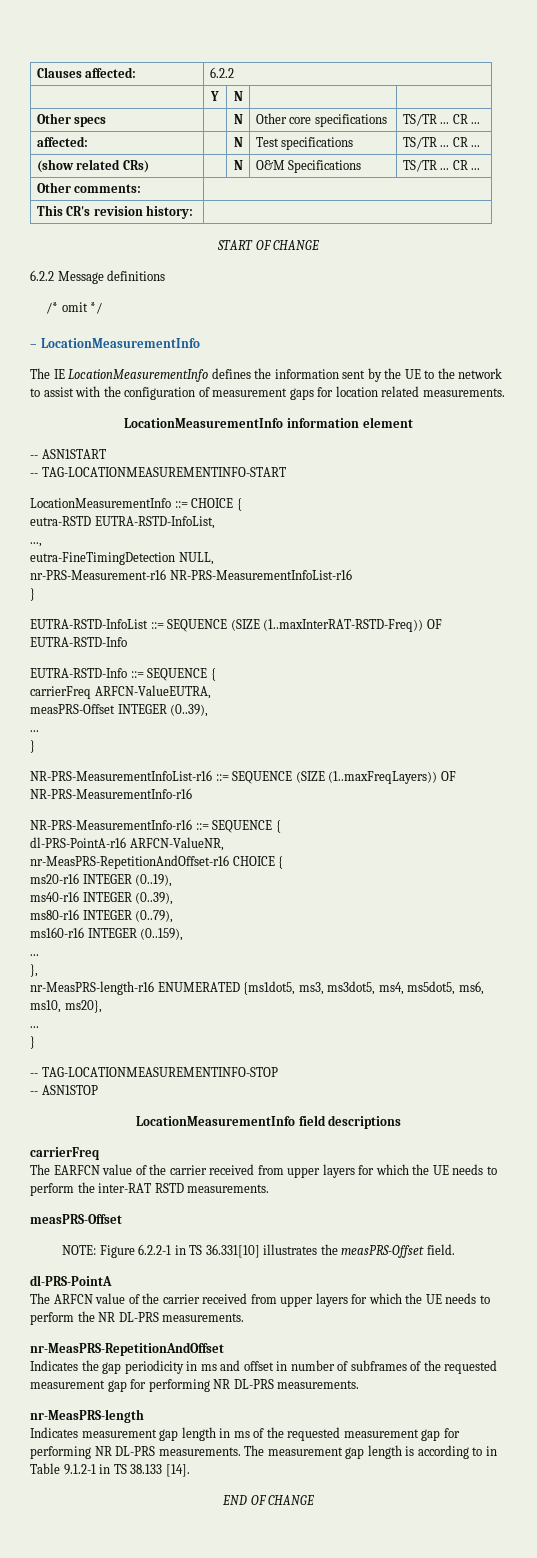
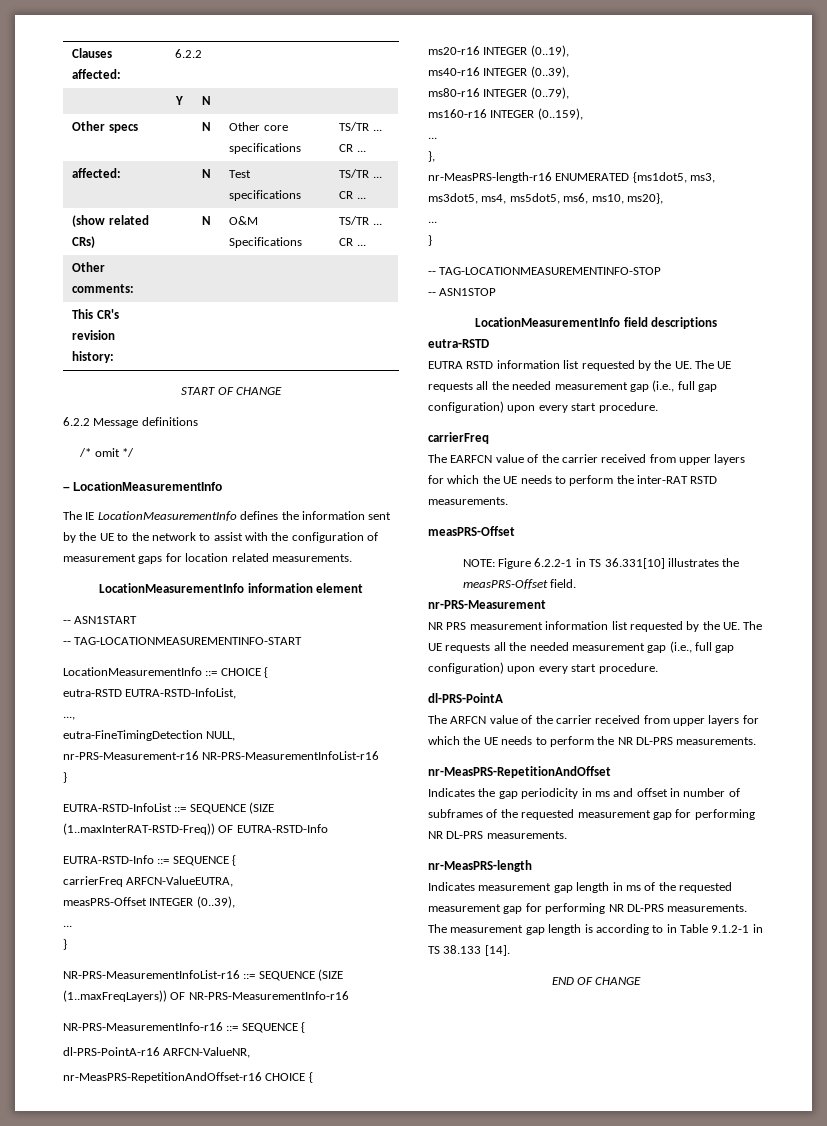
  LocationMeasurementInfo field descriptions
+ eutra-RSTD
+ EUTRA RSTD information list requested by the UE. The UE requests all the needed measurement gap (i.e., full gap configuration) upon every start procedure.
+ nr-PRS-Measurement
+ NR PRS measurement information list requested by the UE. The UE requests all the needed measurement gap (i.e., full gap configuration) upon every start procedure.

